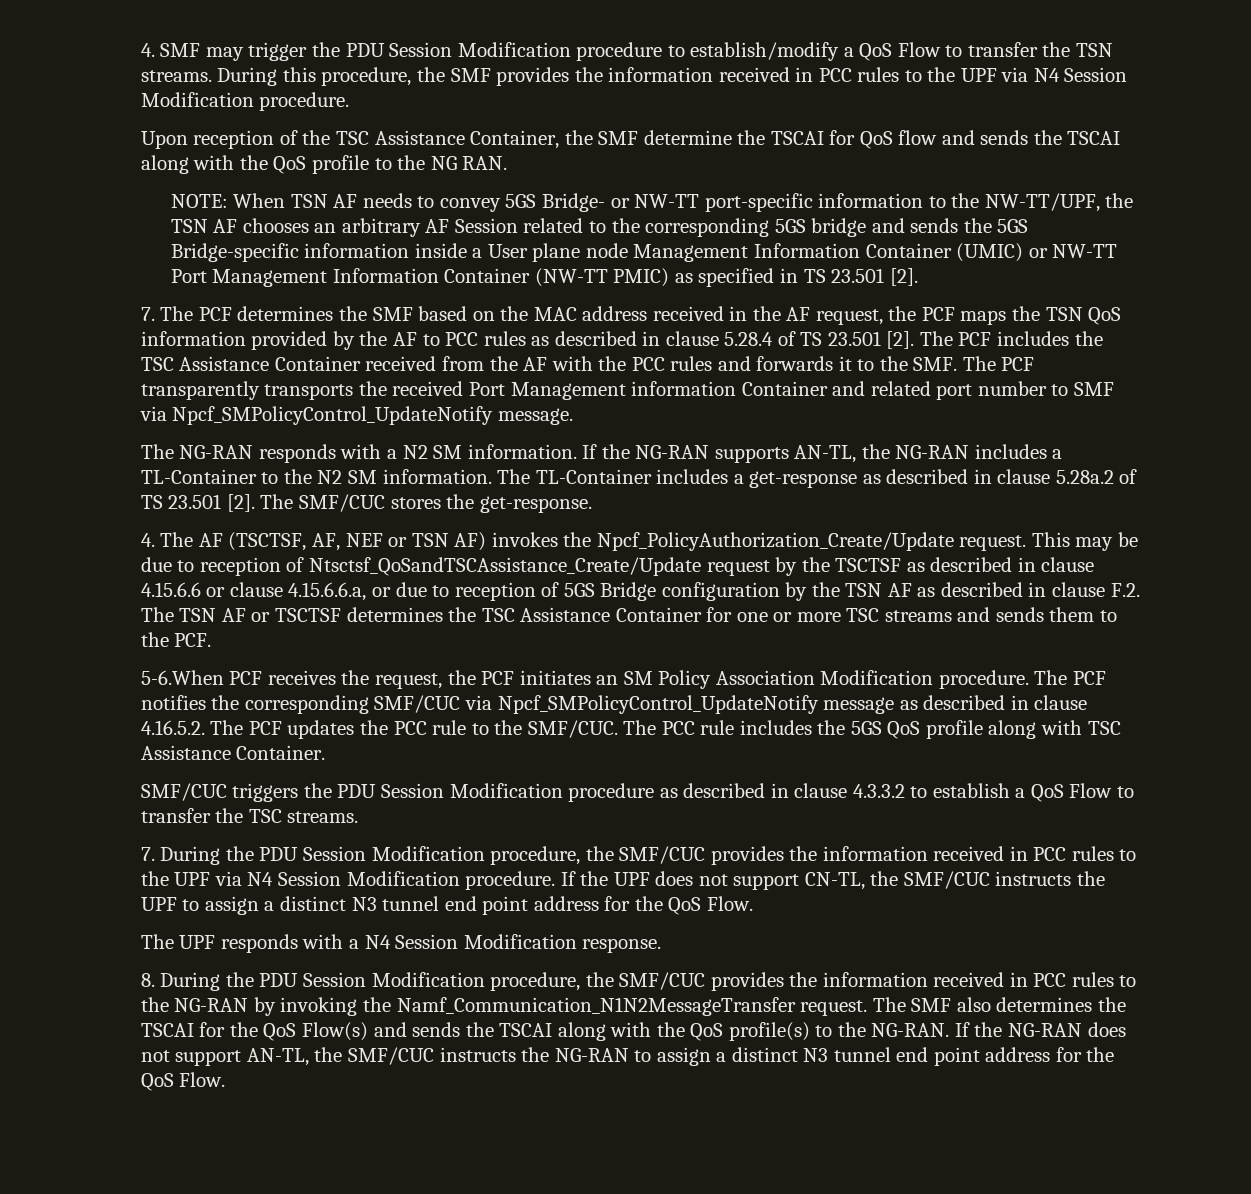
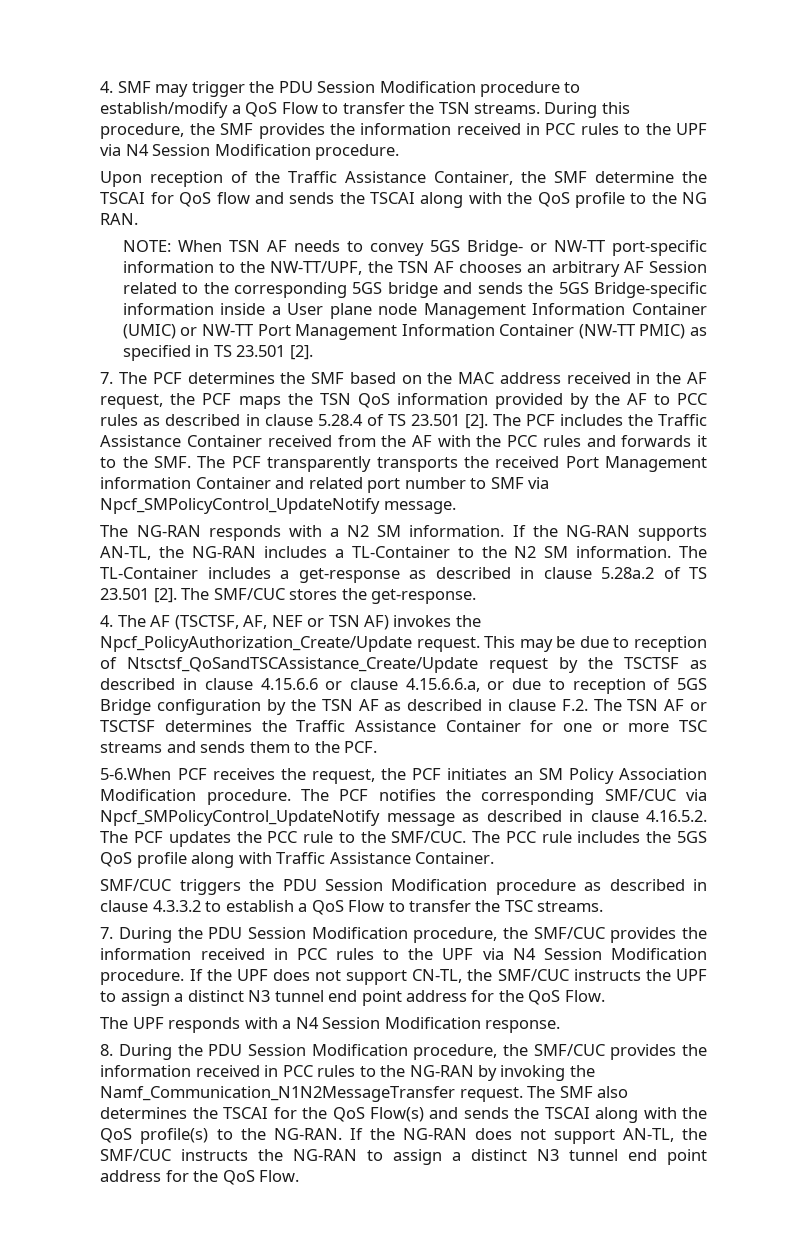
- Upon reception of the TSC Assistance Container, the SMF determine the TSCAI for QoS flow and sends the TSCAI along with the QoS profile to the NG RAN.
+ Upon reception of the Traffic Assistance Container, the SMF determine the TSCAI for QoS flow and sends the TSCAI along with the QoS profile to the NG RAN.
- The PCF includes the TSC Assistance Container received from the AF with the PCC rules and forwards it to the SMF. The PCF transparently transports the received Port Management information Container and related port number to SMF via Npcf_SMPolicyControl_UpdateNotify message.
+ The PCF includes the Traffic Assistance Container received from the AF with the PCC rules and forwards it to the SMF. The PCF transparently transports the received Port Management information Container and related port number to SMF via Npcf_SMPolicyControl_UpdateNotify message.
- This may be due to reception of Ntsctsf_QoSandTSCAssistance_Create/Update request by the TSCTSF as described in clause 4.15.6.6 or clause 4.15.6.6.a, or due to reception of 5GS Bridge configuration by the TSN AF as described in clause F.2. The TSN AF or TSCTSF determines the TSC Assistance Container for one or more TSC streams and sends them to the PCF.
+ This may be due to reception of Ntsctsf_QoSandTSCAssistance_Create/Update request by the TSCTSF as described in clause 4.15.6.6 or clause 4.15.6.6.a, or due to reception of 5GS Bridge configuration by the TSN AF as described in clause F.2. The TSN AF or TSCTSF determines the Traffic Assistance Container for one or more TSC streams and sends them to the PCF.
- The PCC rule includes the 5GS QoS profile along with TSC Assistance Container.
+ The PCC rule includes the 5GS QoS profile along with Traffic Assistance Container.

